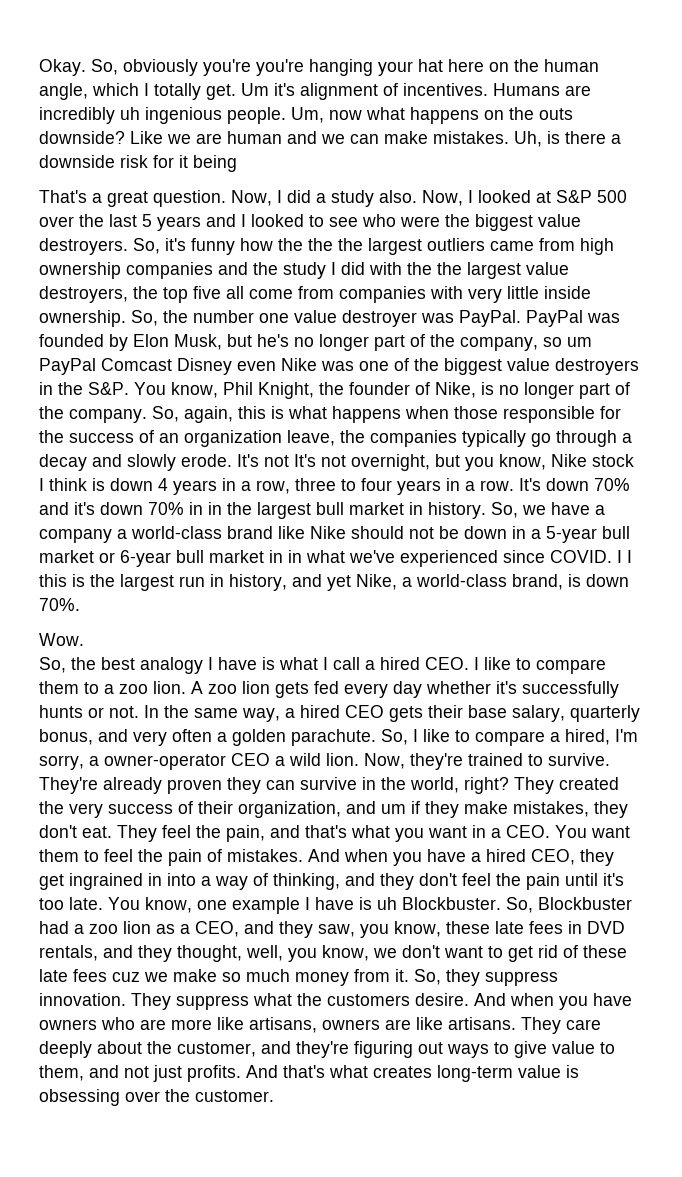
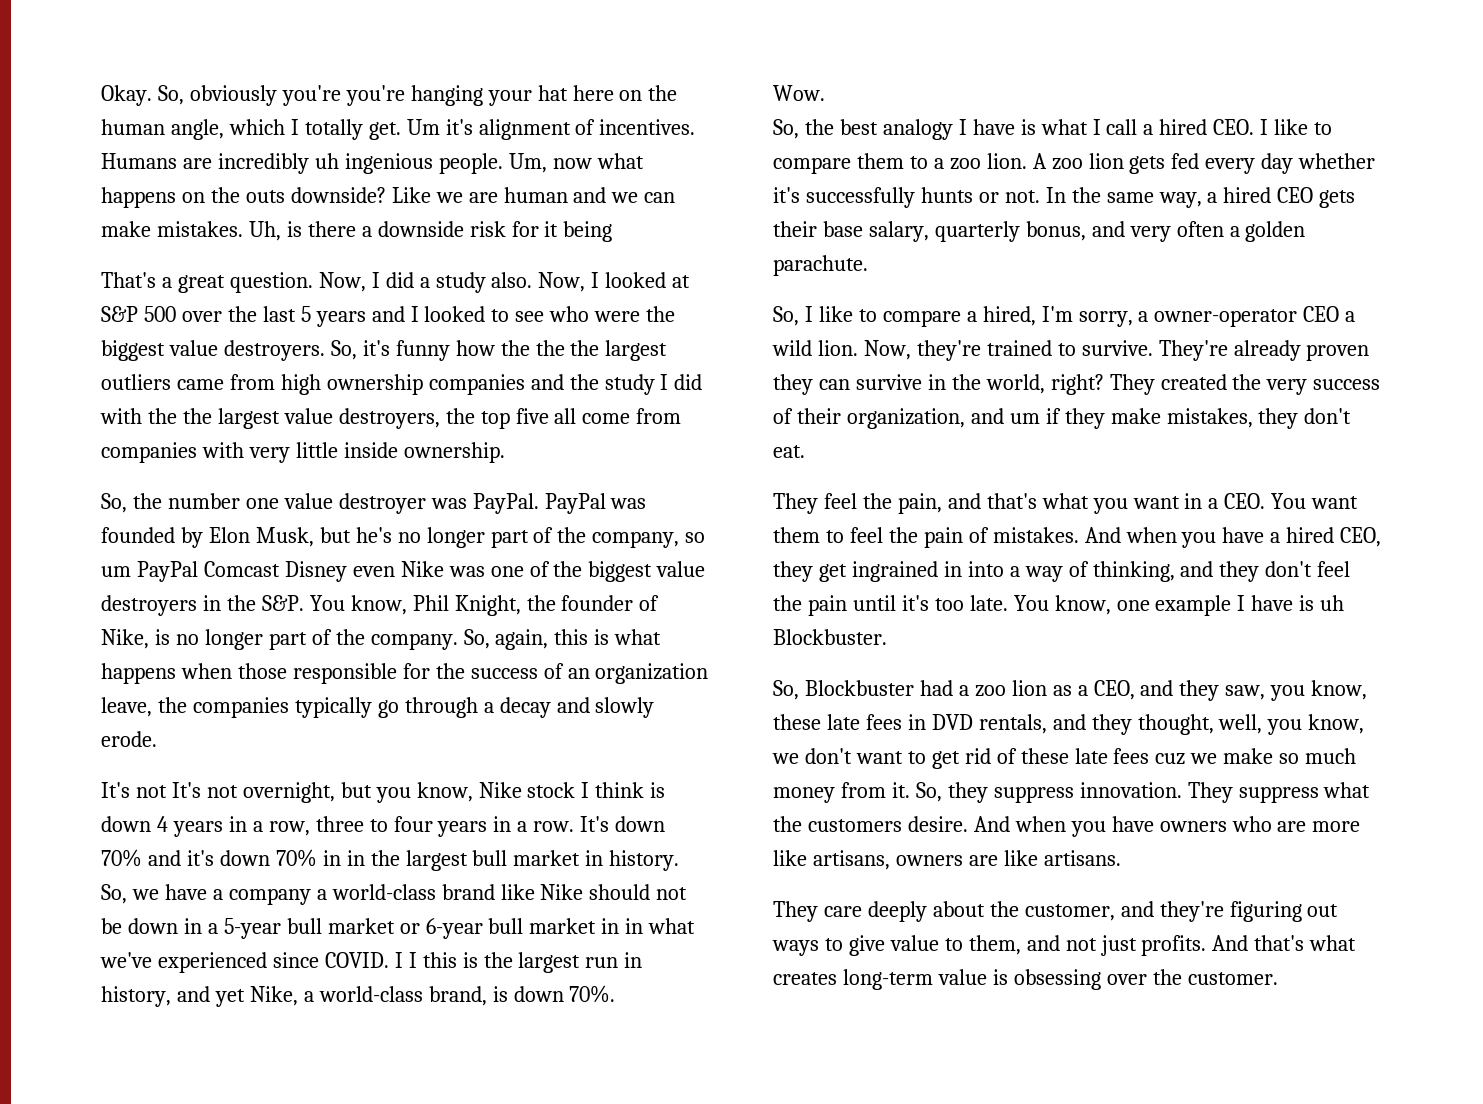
- So, it's funny how the the the largest outliers came from high ownership companies and the study I did with the the largest value destroyers, the top five all come from companies with very little inside ownership. So, the number one value destroyer was PayPal.
+ So, it's funny how the the the largest outliers came from high ownership companies and the study I did with the the largest value destroyers, the top five all come from companies with very little inside ownership.
+ So, the number one value destroyer was PayPal.
- So, again, this is what happens when those responsible for the success of an organization leave, the companies typically go through a decay and slowly erode. It's not It's not overnight, but you know, Nike stock I think is down 4 years in a row, three to four years in a row.
+ So, again, this is what happens when those responsible for the success of an organization leave, the companies typically go through a decay and slowly erode.
+ It's not It's not overnight, but you know, Nike stock I think is down 4 years in a row, three to four years in a row.
- In the same way, a hired CEO gets their base salary, quarterly bonus, and very often a golden parachute. So, I like to compare a hired, I'm sorry, a owner-operator CEO a wild lion.
+ In the same way, a hired CEO gets their base salary, quarterly bonus, and very often a golden parachute.
+ So, I like to compare a hired, I'm sorry, a owner-operator CEO a wild lion.
- They created the very success of their organization, and um if they make mistakes, they don't eat. They feel the pain, and that's what you want in a CEO. You want them to feel the pain of mistakes.
+ They created the very success of their organization, and um if they make mistakes, they don't eat.
+ They feel the pain, and that's what you want in a CEO. You want them to feel the pain of mistakes.
- You know, one example I have is uh Blockbuster. So, Blockbuster had a zoo lion as a CEO, and they saw, you know, these late fees in DVD rentals, and they thought, well, you know, we don't want to get rid of these late fees cuz we make so much money from it.
+ You know, one example I have is uh Blockbuster.
+ So, Blockbuster had a zoo lion as a CEO, and they saw, you know, these late fees in DVD rentals, and they thought, well, you know, we don't want to get rid of these late fees cuz we make so much money from it.
- And when you have owners who are more like artisans, owners are like artisans. They care deeply about the customer, and they're figuring out ways to give value to them, and not just profits.
+ And when you have owners who are more like artisans, owners are like artisans.
+ They care deeply about the customer, and they're figuring out ways to give value to them, and not just profits.

